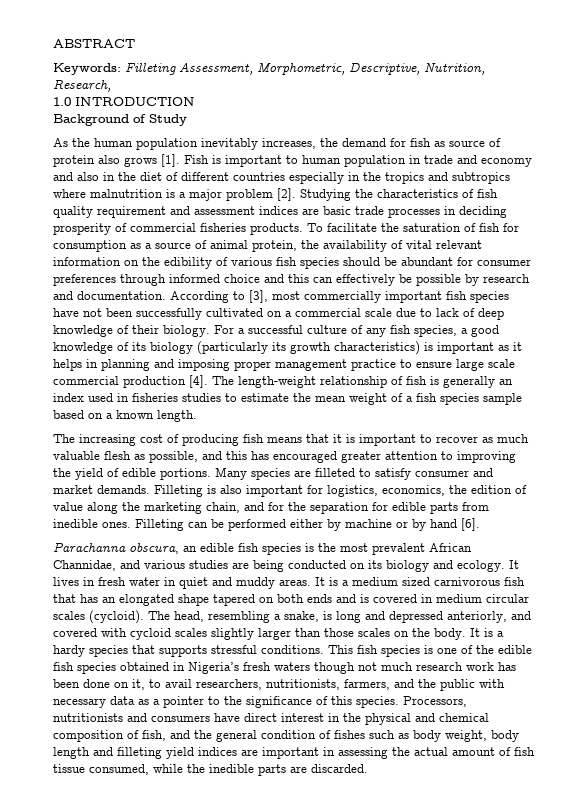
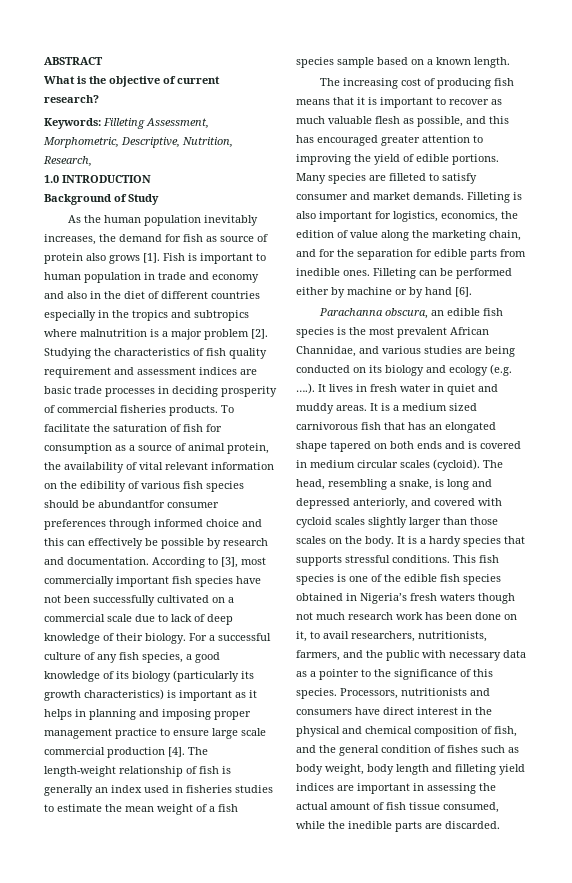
+ What is the objective of current research?
- To facilitate the saturation of fish for consumption as a source of animal protein, the availability of vital relevant information on the edibility of various fish species should be abundant for consumer preferences through informed choice and this can effectively be possible by research and documentation.
+ To facilitate the saturation of fish for consumption as a source of animal protein, the availability of vital relevant information on the edibility of various fish species should be abundantfor consumer preferences through informed choice and this can effectively be possible by research and documentation.
- Parachanna obscura, an edible fish species is the most prevalent African Channidae, and various studies are being conducted on its biology and ecology. It lives in fresh water in quiet and muddy areas.
+ Parachanna obscura, an edible fish species is the most prevalent African Channidae, and various studies are being conducted on its biology and ecology (e.g. ….). It lives in fresh water in quiet and muddy areas.

